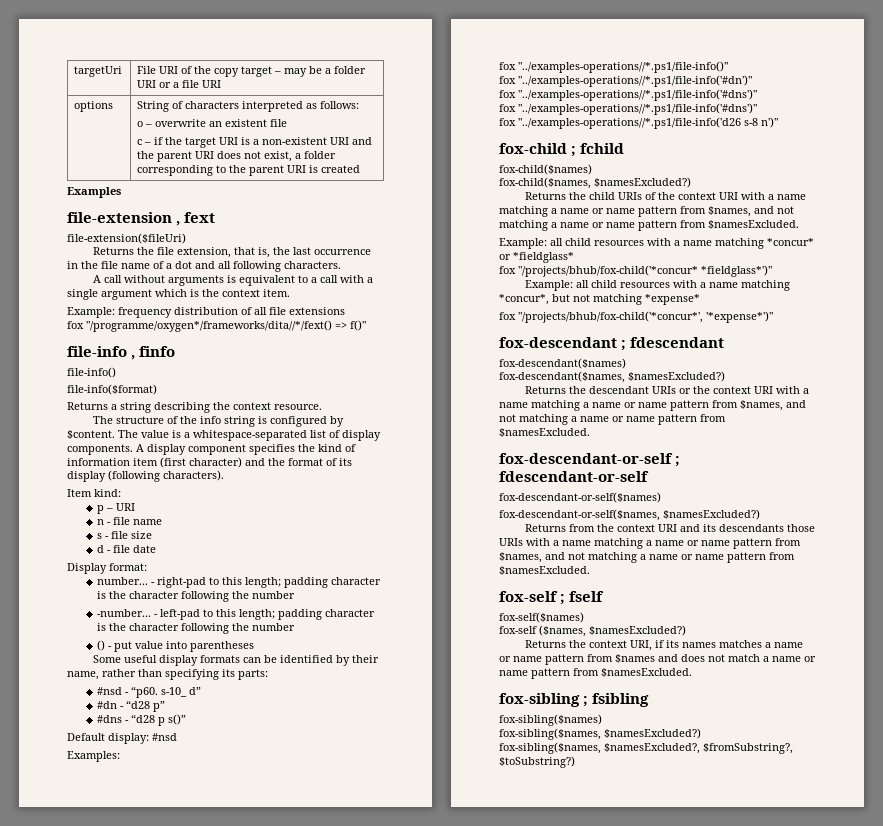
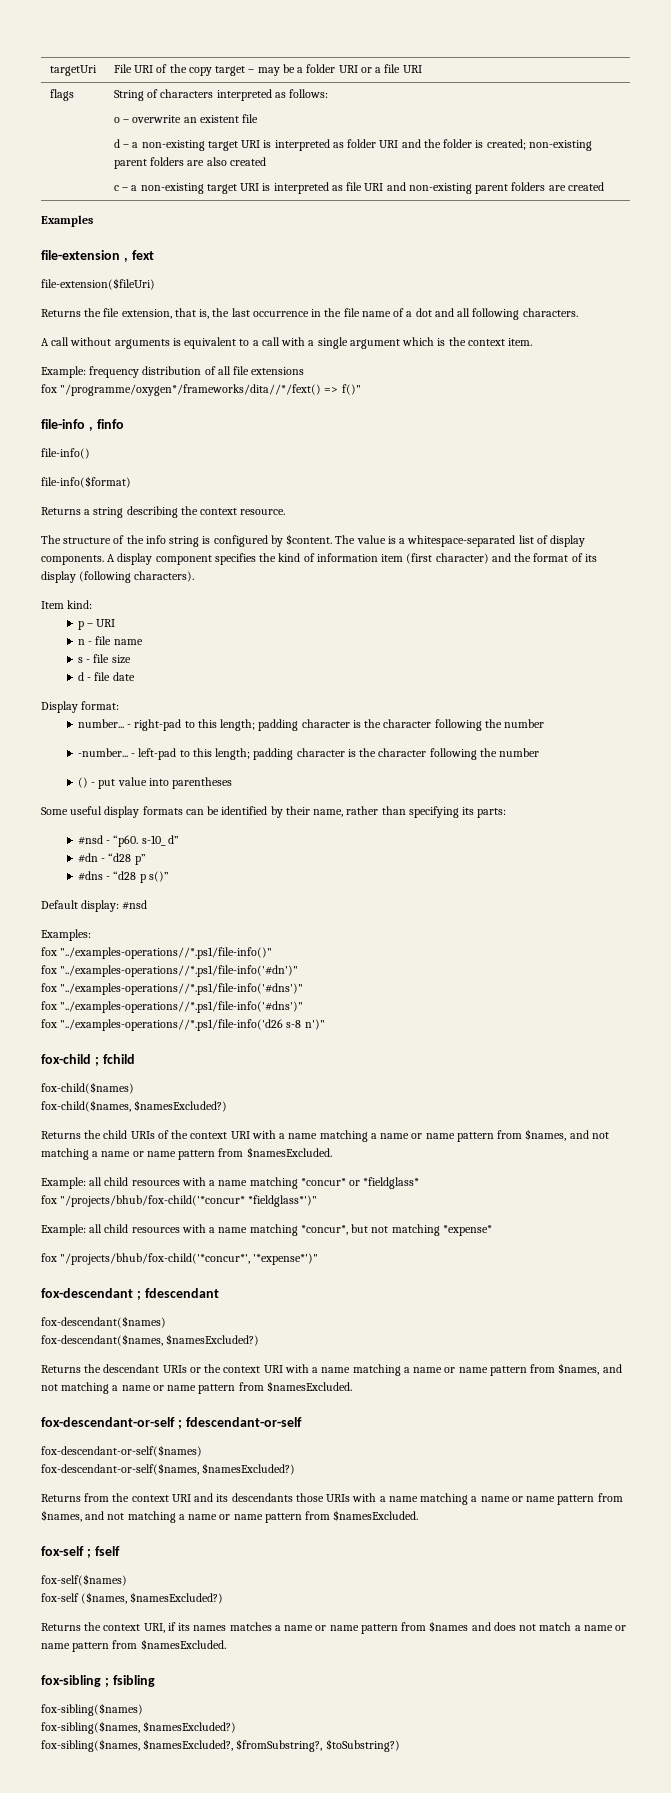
- options
+ flags
- c – if the target URI is a non-existent URI and the parent URI does not exist, a folder corresponding to the parent URI is created
+ d – a non-existing target URI is interpreted as folder URI and the folder is created; non-existing parent folders are also created
+ c – a non-existing target URI is interpreted as file URI and non-existing parent folders are created

